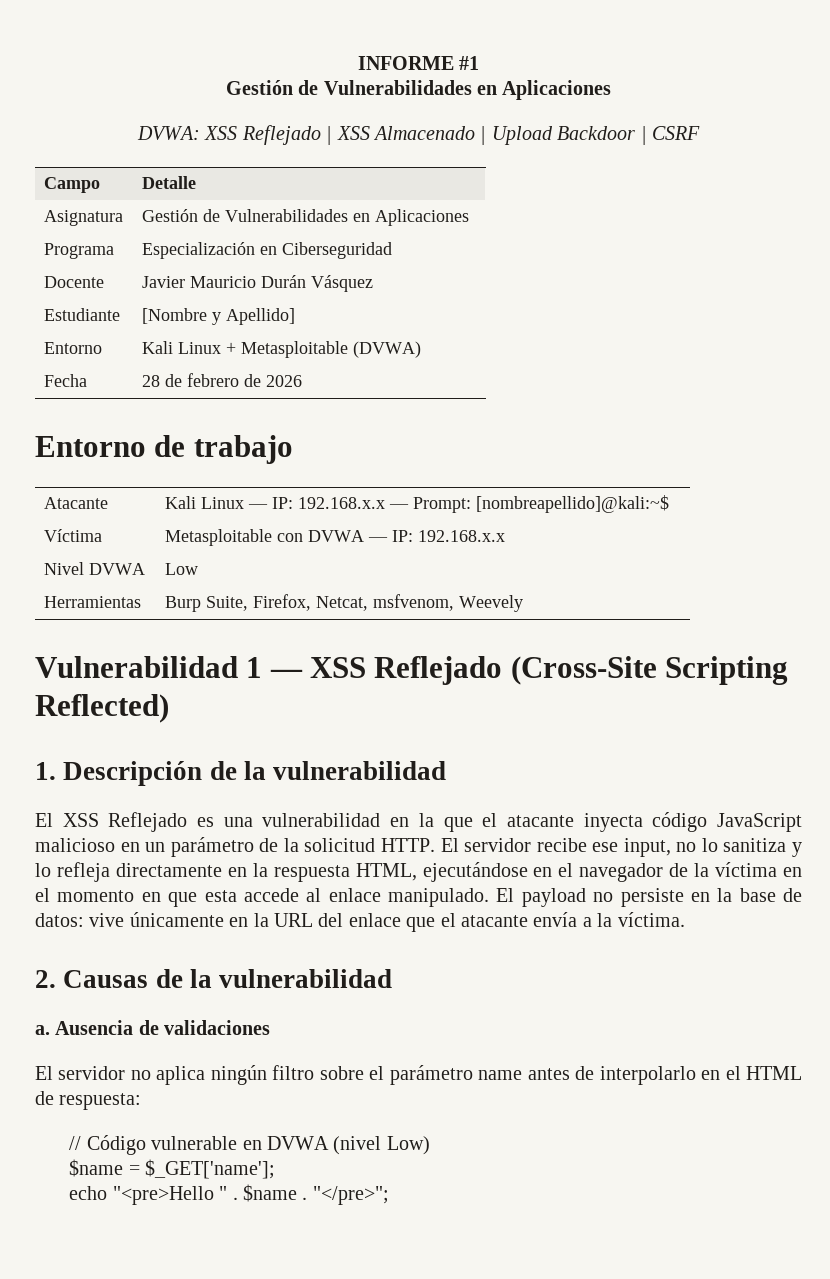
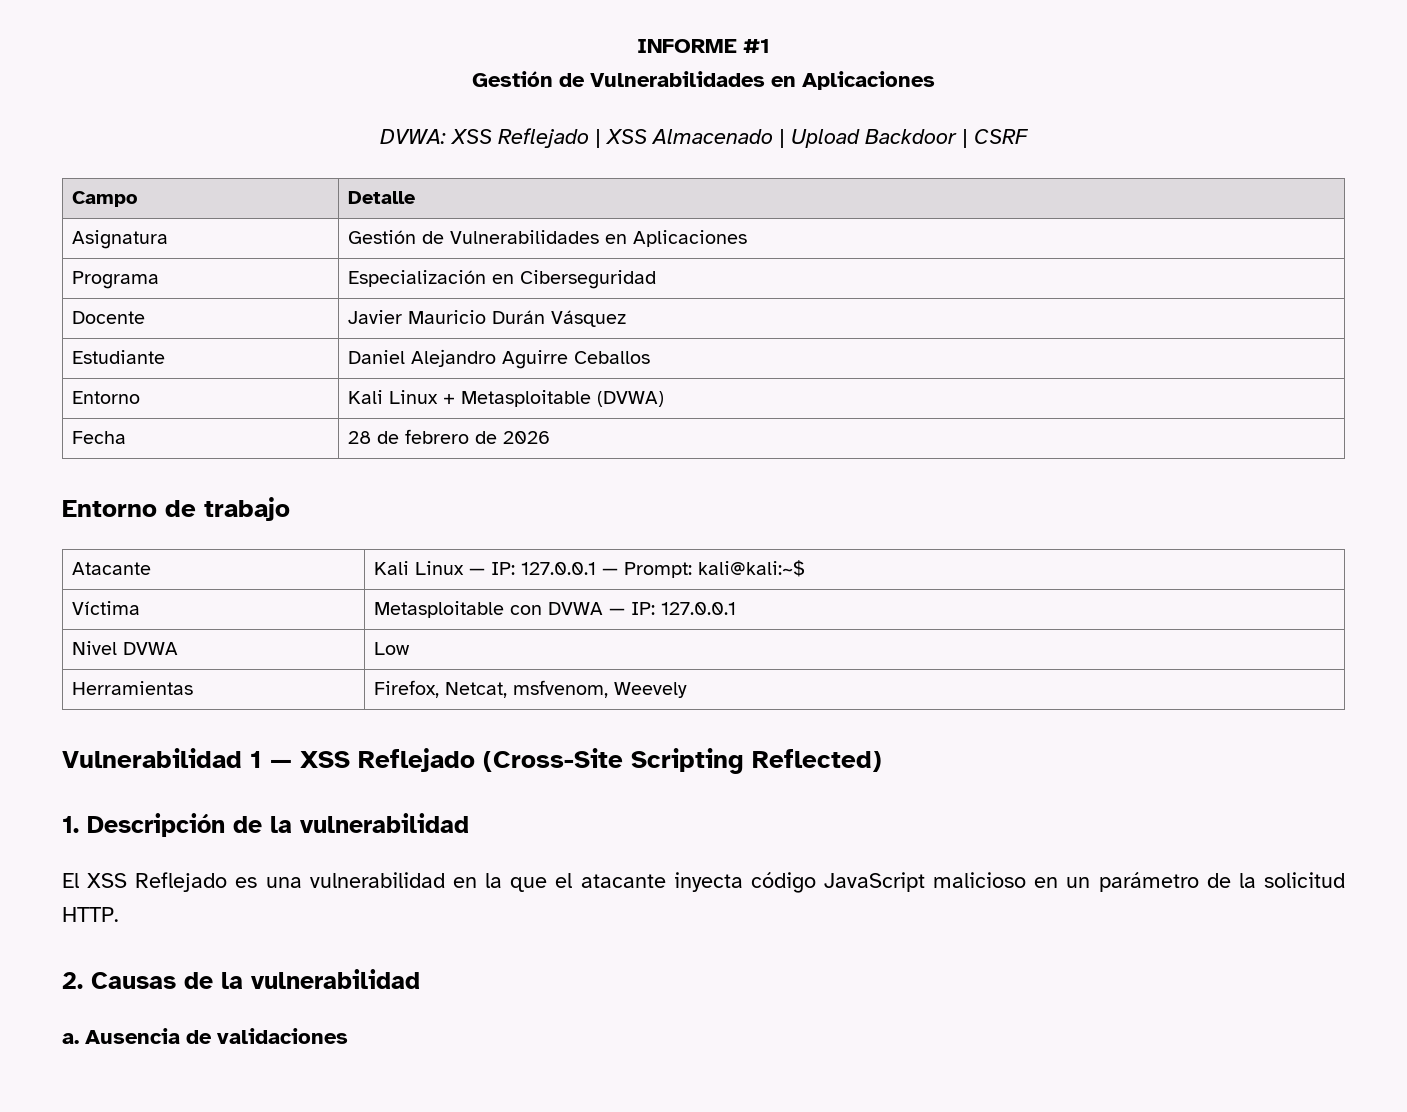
- Estudiante | [Nombre y Apellido]
+ Estudiante | Daniel Alejandro Aguirre Ceballos
- Atacante | Kali Linux — IP: 192.168.x.x — Prompt: [nombreapellido]@kali:~$
+ Atacante | Kali Linux — IP: 127.0.0.1 — Prompt: kali@kali:~$
- Víctima | Metasploitable con DVWA — IP: 192.168.x.x
+ Víctima | Metasploitable con DVWA — IP: 127.0.0.1
- Herramientas | Burp Suite, Firefox, Netcat, msfvenom, Weevely
+ Herramientas | Firefox, Netcat, msfvenom, Weevely
- El servidor recibe ese input, no lo sanitiza y lo refleja directamente en la respuesta HTML, ejecutándose en el navegador de la víctima en el momento en que esta accede al enlace manipulado. El payload no persiste en la base de datos: vive únicamente en la URL del enlace que el atacante envía a la víctima.
- El servidor no aplica ningún filtro sobre el parámetro name antes de interpolarlo en el HTML de respuesta:
- // Código vulnerable en DVWA (nivel Low)
- $name = $_GET['name'];
- echo "<pre>Hello " . $name . "</pre>";

